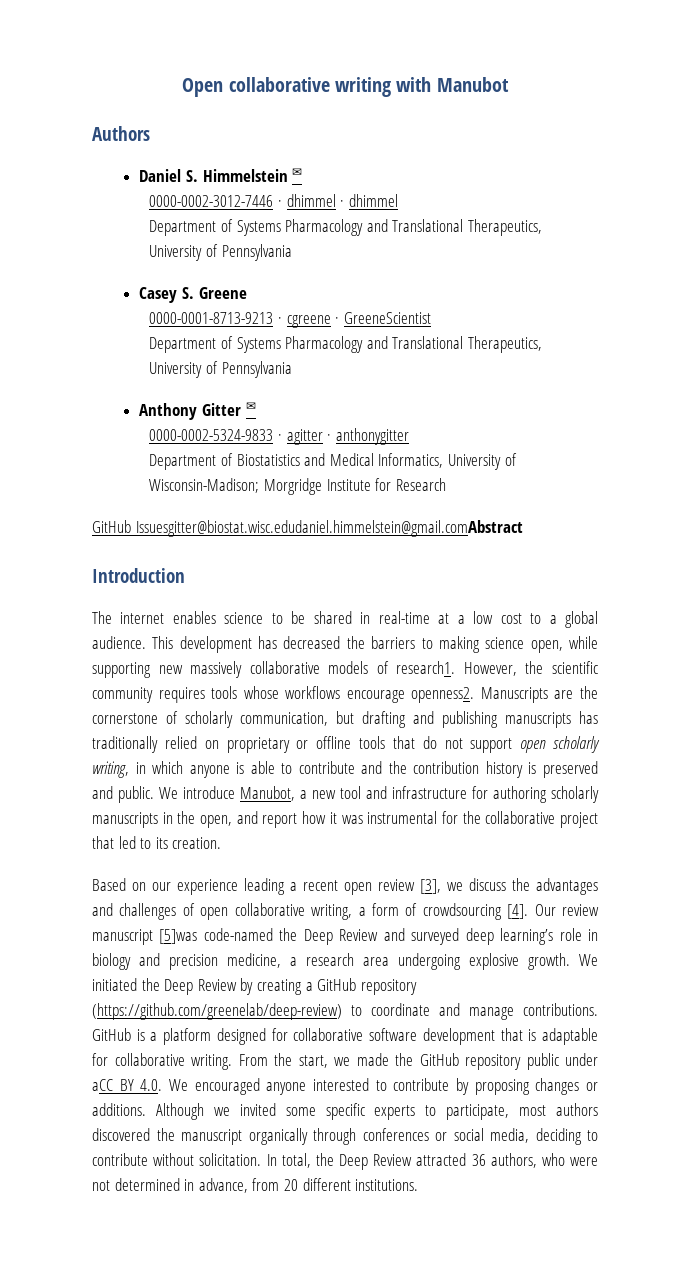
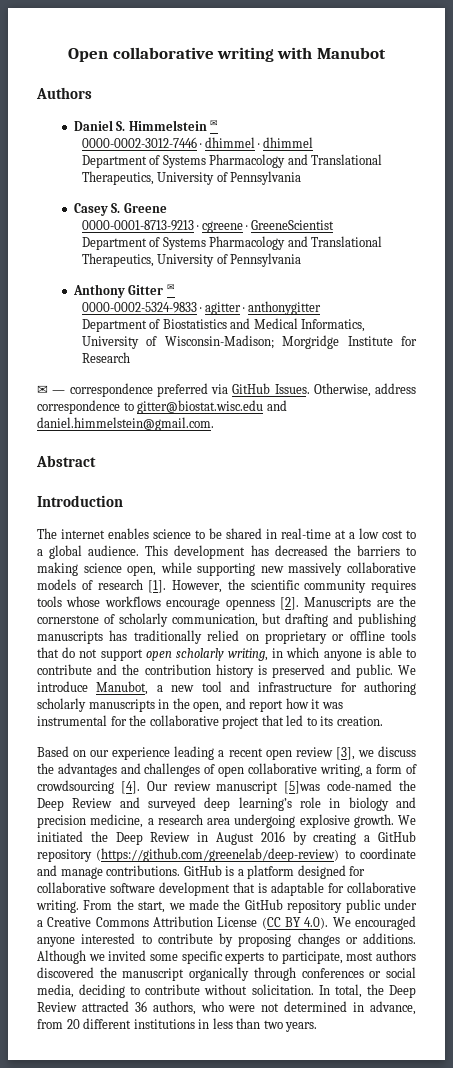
- GitHub Issuesgitter@biostat.wisc.edudaniel.himmelstein@gmail.comAbstract
+ ✉ — correspondence preferred via GitHub Issues. Otherwise, address correspondence to gitter@biostat.wisc.edu and daniel.himmelstein@gmail.com.
+ Abstract
- This development has decreased the barriers to making science open, while supporting new massively collaborative models of research1.
+ This development has decreased the barriers to making science open, while supporting new massively collaborative models of research [1].
- However, the scientific community requires tools whose workflows encourage openness2.
+ However, the scientific community requires tools whose workflows encourage openness [2].
- We initiated the Deep Review by creating a GitHub repository (https://github.com/greenelab/deep-review) to coordinate and manage contributions.
+ We initiated the Deep Review in August 2016 by creating a GitHub repository (https://github.com/greenelab/deep-review) to coordinate and manage contributions.
- From the start, we made the GitHub repository public under aCC BY 4.0. We encouraged anyone interested to contribute by proposing changes or additions.
+ From the start, we made the GitHub repository public under a Creative Commons Attribution License (CC BY 4.0). We encouraged anyone interested to contribute by proposing changes or additions.
- In total, the Deep Review attracted 36 authors, who were not determined in advance, from 20 different institutions.
+ In total, the Deep Review attracted 36 authors, who were not determined in advance, from 20 different institutions in less than two years.

